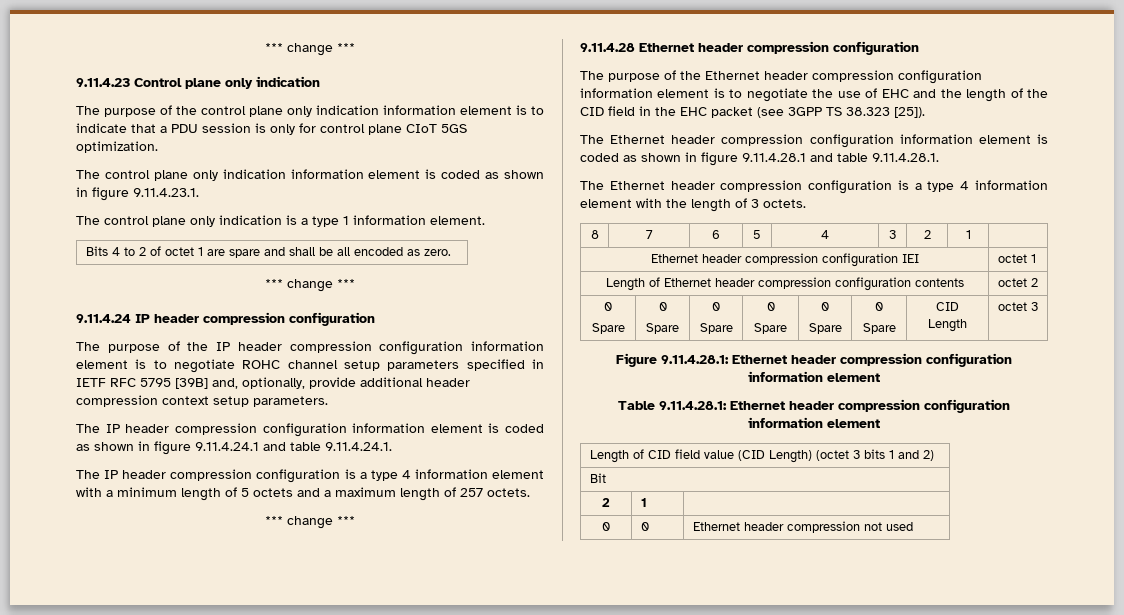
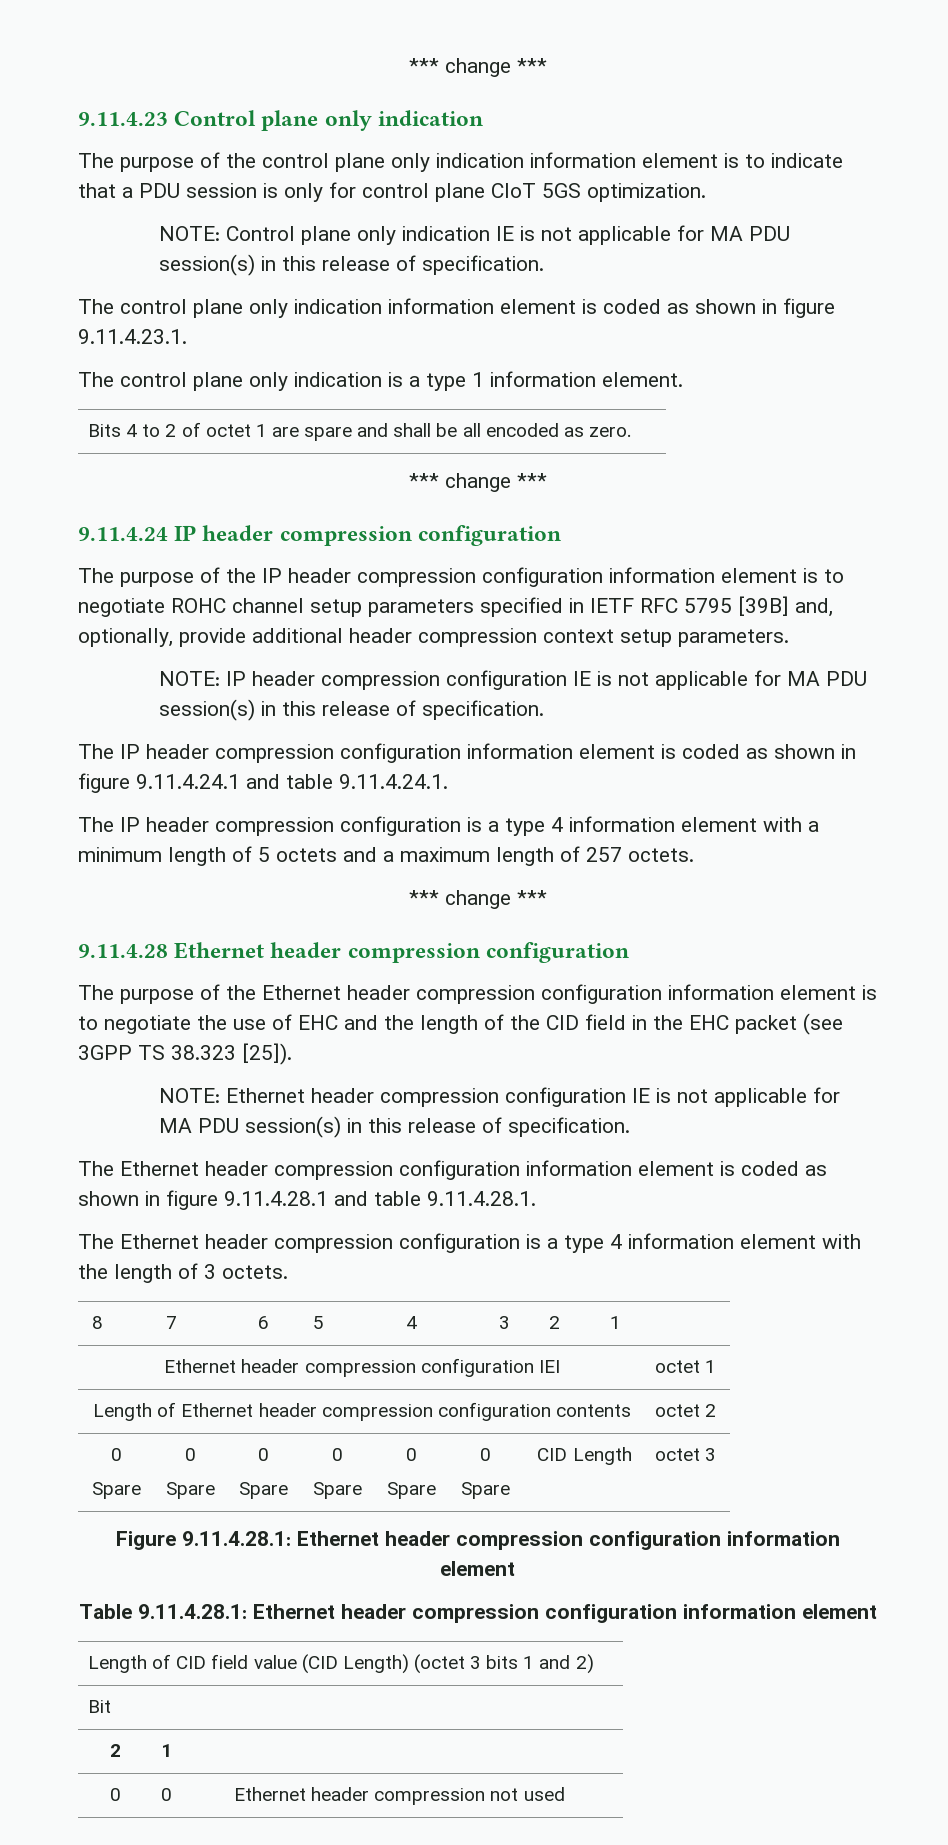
+ NOTE: Control plane only indication IE is not applicable for MA PDU session(s) in this release of specification.
+ NOTE: IP header compression configuration IE is not applicable for MA PDU session(s) in this release of specification.
+ NOTE: Ethernet header compression configuration IE is not applicable for MA PDU session(s) in this release of specification.

